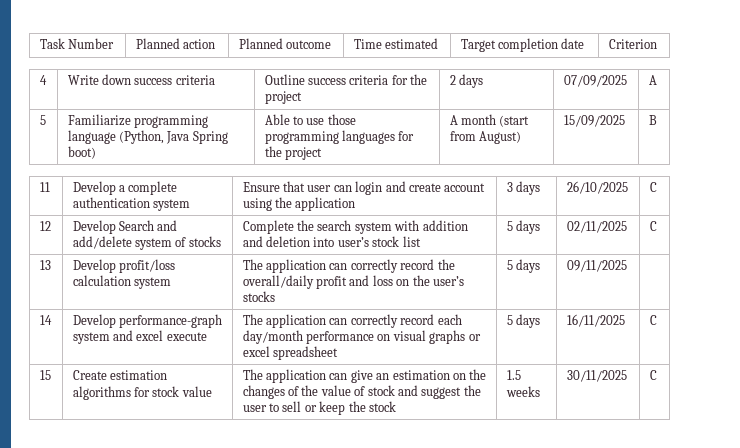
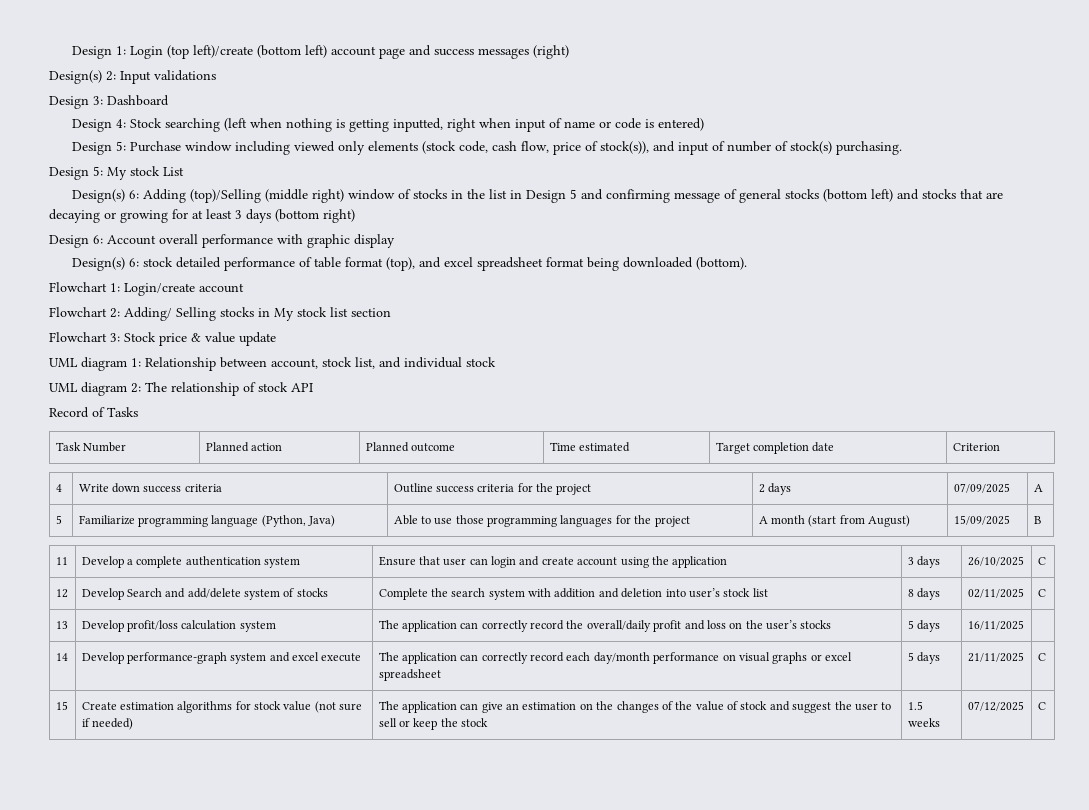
+ Design 1: Login (top left)/create (bottom left) account page and success messages (right)
+ Design(s) 2: Input validations
+ Design 3: Dashboard
+ Design 4: Stock searching (left when nothing is getting inputted, right when input of name or code is entered)
+ Design 5: Purchase window including viewed only elements (stock code, cash flow, price of stock(s)), and input of number of stock(s) purchasing.
+ Design 5: My stock List
+ Design(s) 6: Adding (top)/Selling (middle right) window of stocks in the list in Design 5 and confirming message of general stocks (bottom left) and stocks that are decaying or growing for at least 3 days (bottom right)
+ Design 6: Account overall performance with graphic display
+ Design(s) 6: stock detailed performance of table format (top), and excel spreadsheet format being downloaded (bottom).
+ Flowchart 1: Login/create account
+ Flowchart 2: Adding/ Selling stocks in My stock list section
+ Flowchart 3: Stock price & value update
+ UML diagram 1: Relationship between account, stock list, and individual stock
+ UML diagram 2: The relationship of stock API
+ Record of Tasks
- 5 | Familiarize programming language (Python, Java Spring boot) | Able to use those programming languages for the project | A month (start from August) | 15/09/2025 | B
+ 5 | Familiarize programming language (Python, Java) | Able to use those programming languages for the project | A month (start from August) | 15/09/2025 | B
- 12 | Develop Search and add/delete system of stocks | Complete the search system with addition and deletion into user’s stock list | 5 days | 02/11/2025 | C
+ 12 | Develop Search and add/delete system of stocks | Complete the search system with addition and deletion into user’s stock list | 8 days | 02/11/2025 | C
- 13 | Develop profit/loss calculation system | The application can correctly record the overall/daily profit and loss on the user’s stocks | 5 days | 09/11/2025 |
+ 13 | Develop profit/loss calculation system | The application can correctly record the overall/daily profit and loss on the user’s stocks | 5 days | 16/11/2025 |
- 14 | Develop performance-graph system and excel execute | The application can correctly record each day/month performance on visual graphs or excel spreadsheet | 5 days | 16/11/2025 | C
+ 14 | Develop performance-graph system and excel execute | The application can correctly record each day/month performance on visual graphs or excel spreadsheet | 5 days | 21/11/2025 | C
- 15 | Create estimation algorithms for stock value | The application can give an estimation on the changes of the value of stock and suggest the user to sell or keep the stock | 1.5 weeks | 30/11/2025 | C
+ 15 | Create estimation algorithms for stock value (not sure if needed) | The application can give an estimation on the changes of the value of stock and suggest the user to sell or keep the stock | 1.5 weeks | 07/12/2025 | C

